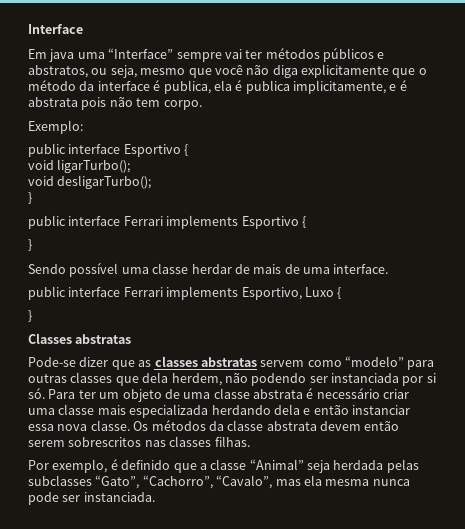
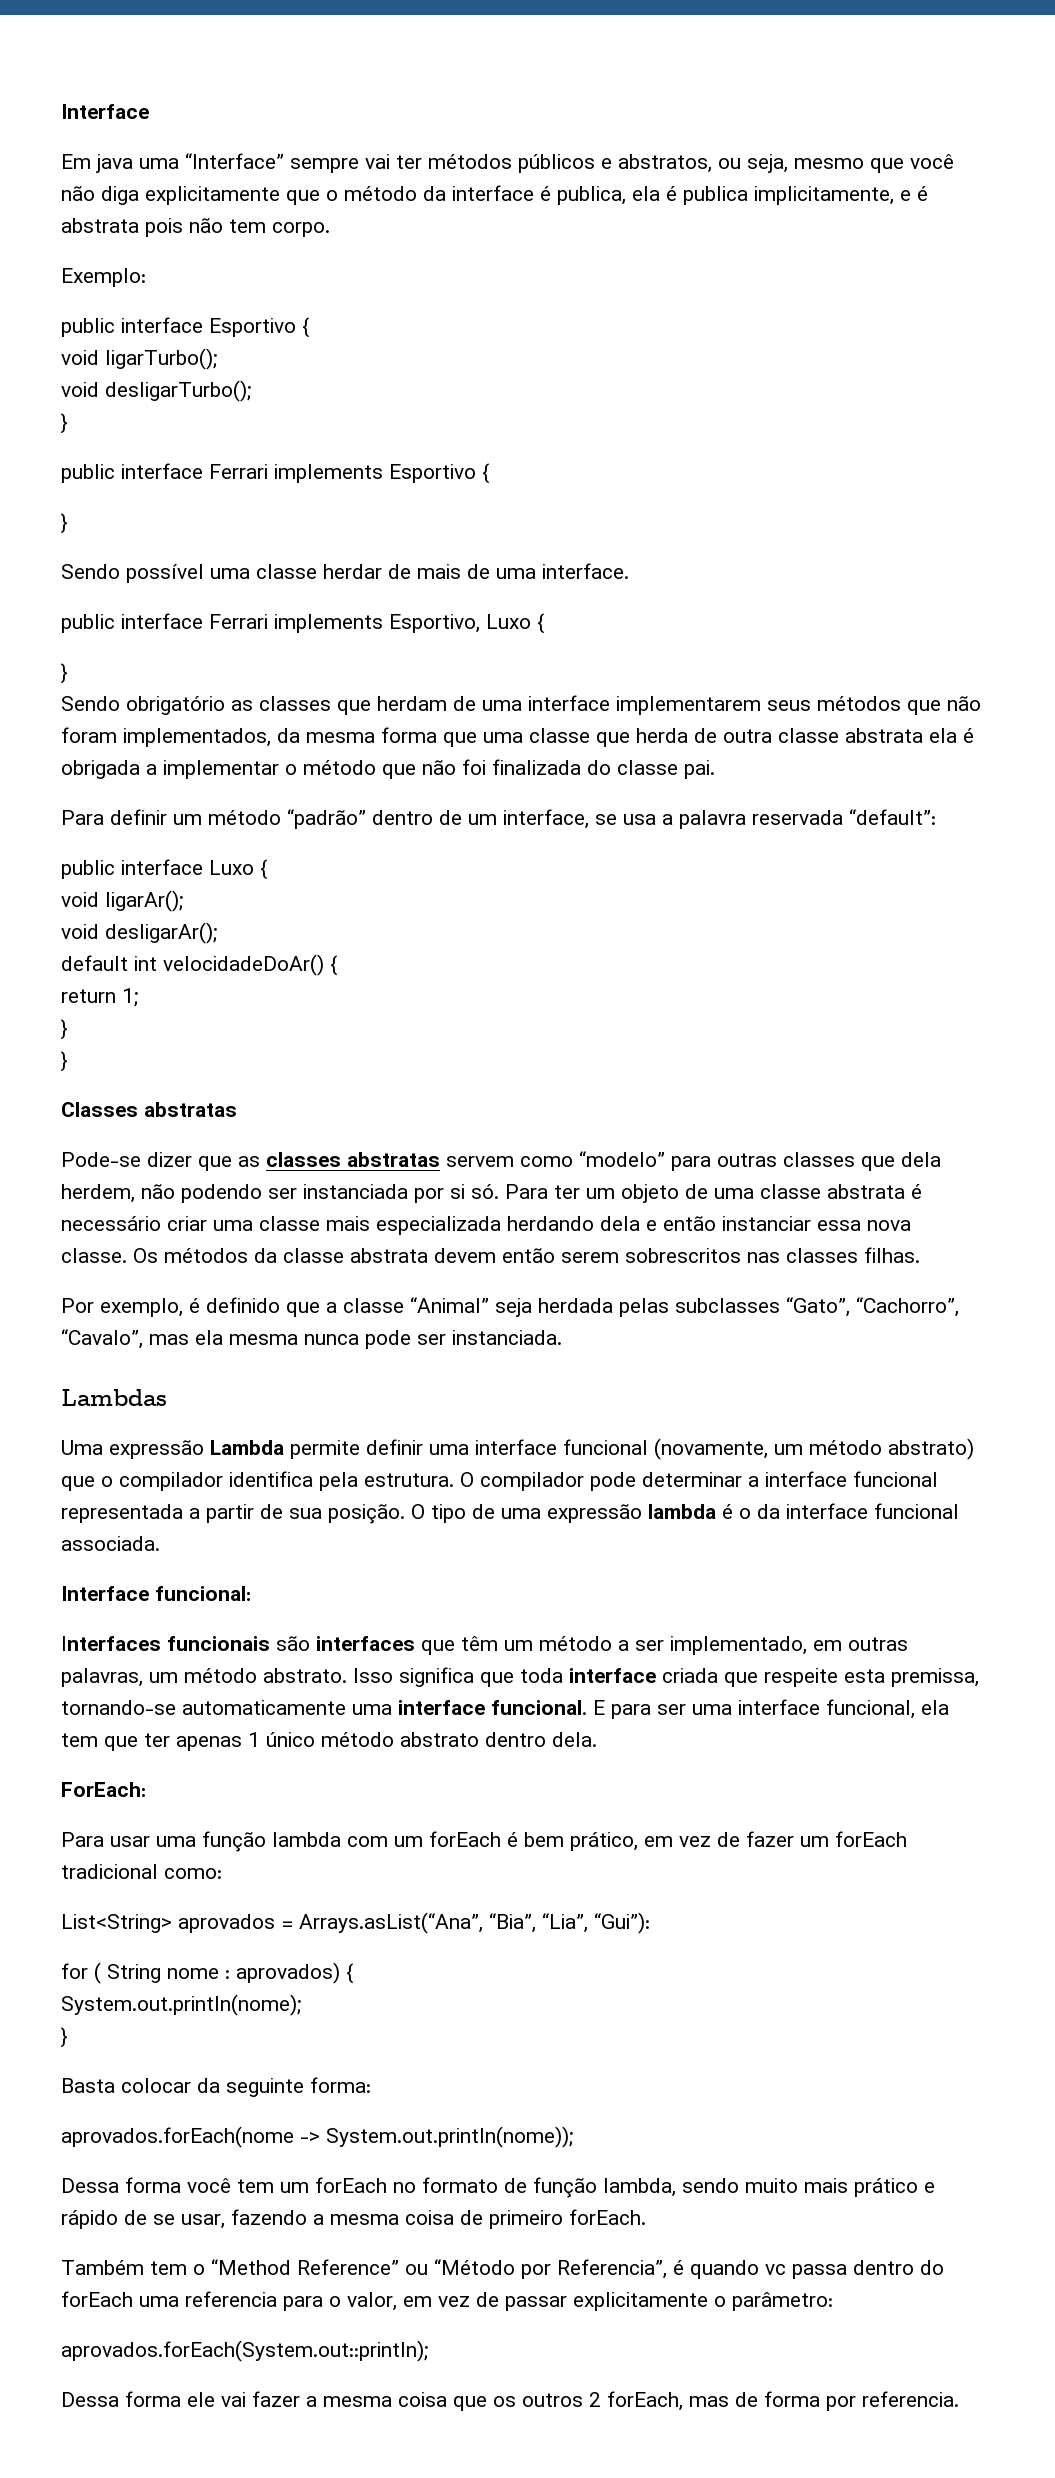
+ Sendo obrigatório as classes que herdam de uma interface implementarem seus métodos que não foram implementados, da mesma forma que uma classe que herda de outra classe abstrata ela é obrigada a implementar o método que não foi finalizada do classe pai.
+ Para definir um método “padrão” dentro de um interface, se usa a palavra reservada “default”:
+ public interface Luxo {
+ void ligarAr();
+ void desligarAr();
+ default int velocidadeDoAr() {
+ return 1;
+ }
+ }
+ Lambdas
+ Uma expressão Lambda permite definir uma interface funcional (novamente, um método abstrato) que o compilador identifica pela estrutura. O compilador pode determinar a interface funcional representada a partir de sua posição. O tipo de uma expressão lambda é o da interface funcional associada.
+ Interface funcional:
+ Interfaces funcionais são interfaces que têm um método a ser implementado, em outras palavras, um método abstrato. Isso significa que toda interface criada que respeite esta premissa, tornando-se automaticamente uma interface funcional. E para ser uma interface funcional, ela tem que ter apenas 1 único método abstrato dentro dela.
+ ForEach:
+ Para usar uma função lambda com um forEach é bem prático, em vez de fazer um forEach tradicional como:
+ List<String> aprovados = Arrays.asList(“Ana”, “Bia”, “Lia”, “Gui”):
+ for ( String nome : aprovados) {
+ System.out.println(nome);
+ }
+ Basta colocar da seguinte forma:
+ aprovados.forEach(nome -> System.out.println(nome));
+ Dessa forma você tem um forEach no formato de função lambda, sendo muito mais prático e rápido de se usar, fazendo a mesma coisa de primeiro forEach.
+ Também tem o “Method Reference” ou “Método por Referencia”, é quando vc passa dentro do forEach uma referencia para o valor, em vez de passar explicitamente o parâmetro:
+ aprovados.forEach(System.out::println);
+ Dessa forma ele vai fazer a mesma coisa que os outros 2 forEach, mas de forma por referencia.

